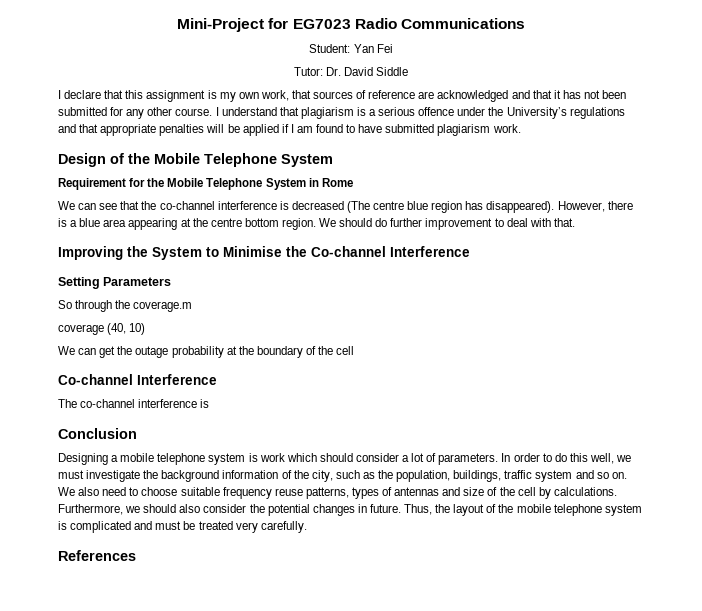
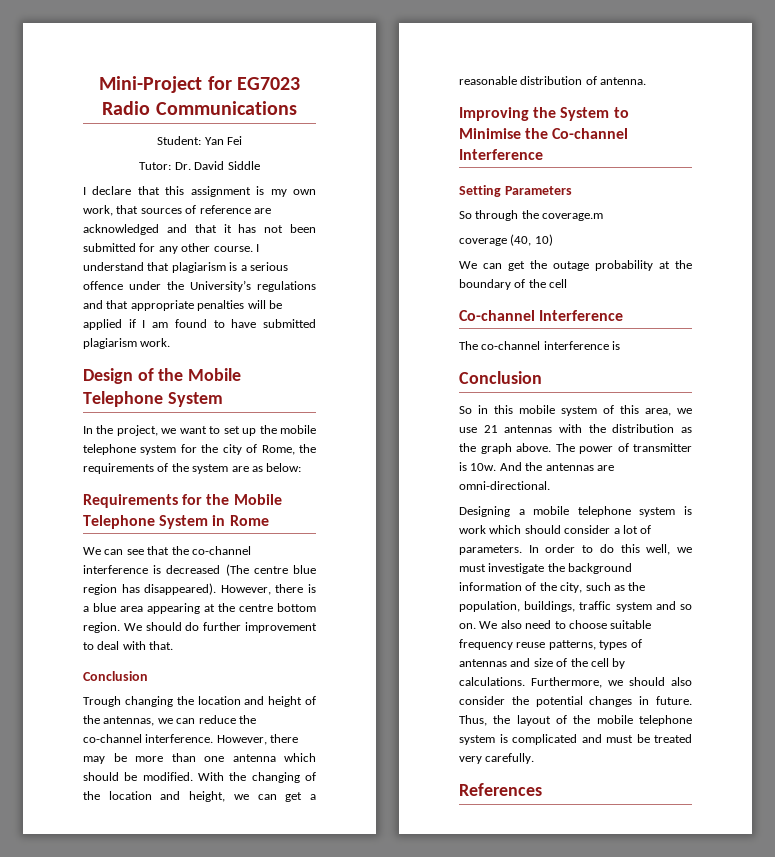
- Requirement for the Mobile Telephone System in Rome
+ In the project, we want to set up the mobile telephone system for the city of Rome, the requirements of the system are as below:
+ Requirements for the Mobile Telephone System in Rome
  We should do further improvement to deal with that.
+ Conclusion
+ Trough changing the location and height of the antennas, we can reduce the co-channel interference. However, there may be more than one antenna which should be modified. With the changing of the location and height, we can get a reasonable distribution of antenna.
+ So in this mobile system of this area, we use 21 antennas with the distribution as the graph above. The power of transmitter is 10w. And the antennas are omni-directional.

